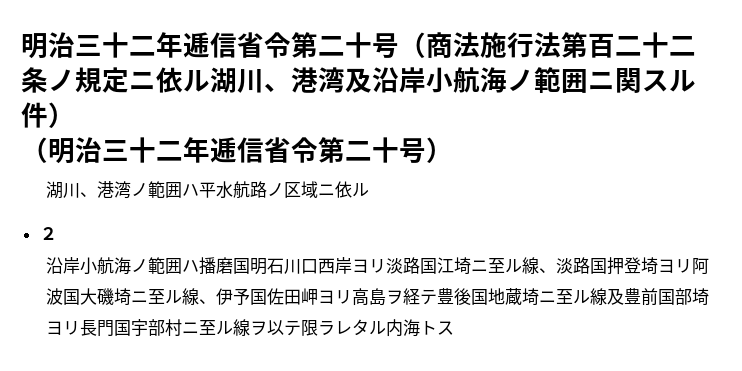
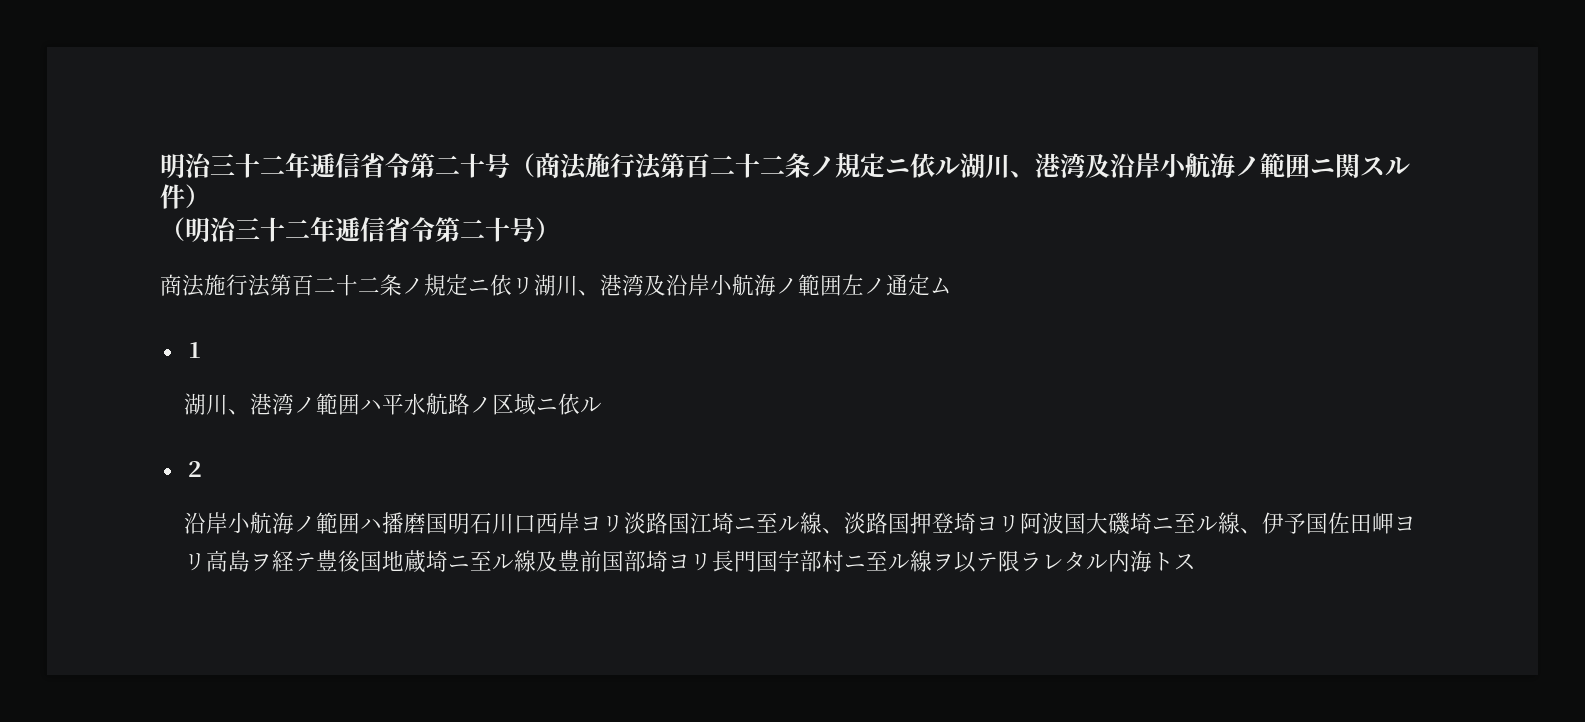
+ 商法施行法第百二十二条ノ規定ニ依リ湖川、港湾及沿岸小航海ノ範囲左ノ通定ム
+ １

